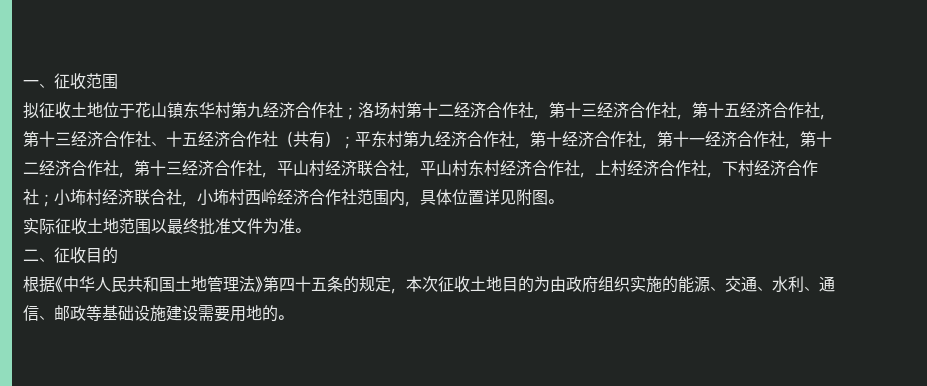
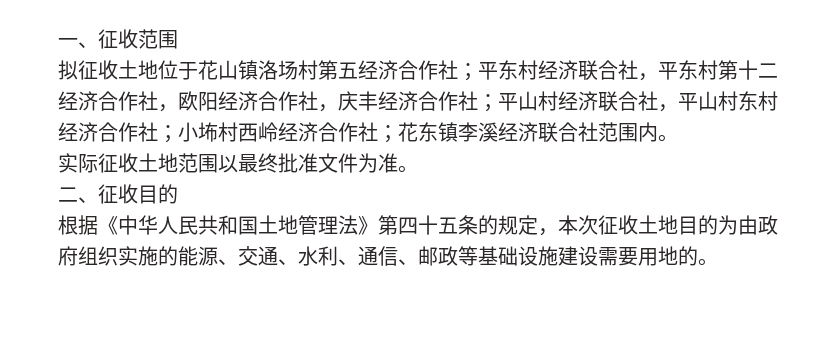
- 拟征收土地位于花山镇东华村第九经济合作社；洛场村第十二经济合作社，第十三经济合作社，第十五经济合作社，第十三经济合作社、十五经济合作社（共有）；平东村第九经济合作社，第十经济合作社，第十一经济合作社，第十二经济合作社，第十三经济合作社，平山村经济联合社，平山村东村经济合作社，上村经济合作社，下村经济合作社；小㘵村经济联合社，小㘵村西岭经济合作社范围内，具体位置详见附图。
+ 拟征收土地位于花山镇洛场村第五经济合作社；平东村经济联合社，平东村第十二经济合作社，欧阳经济合作社，庆丰经济合作社；平山村经济联合社，平山村东村经济合作社；小㘵村西岭经济合作社；花东镇李溪经济联合社范围内。

